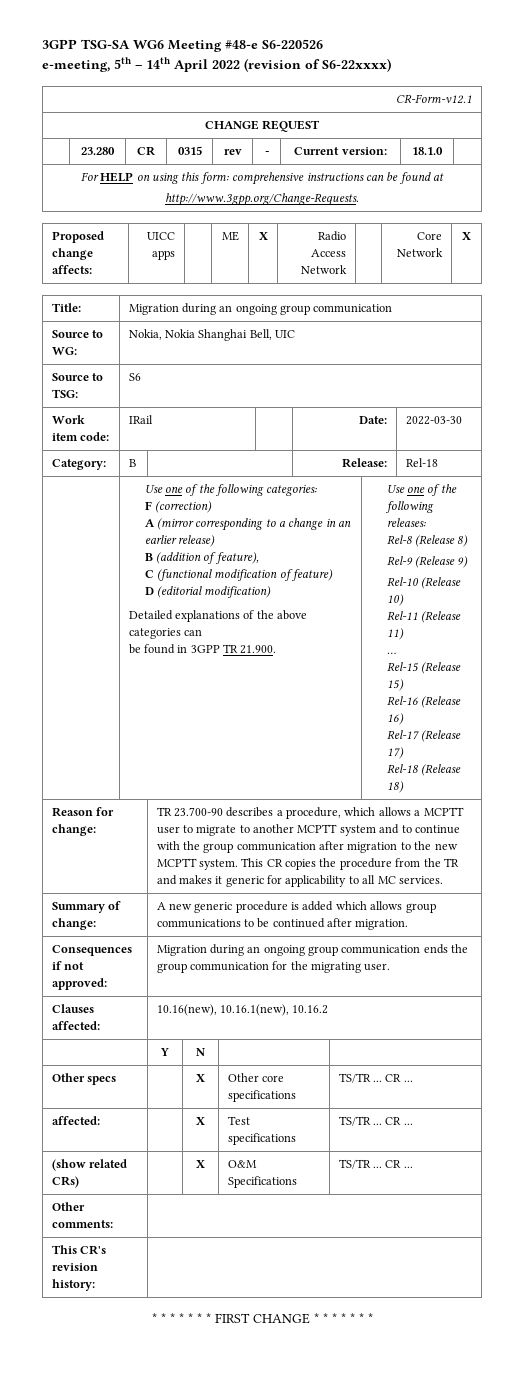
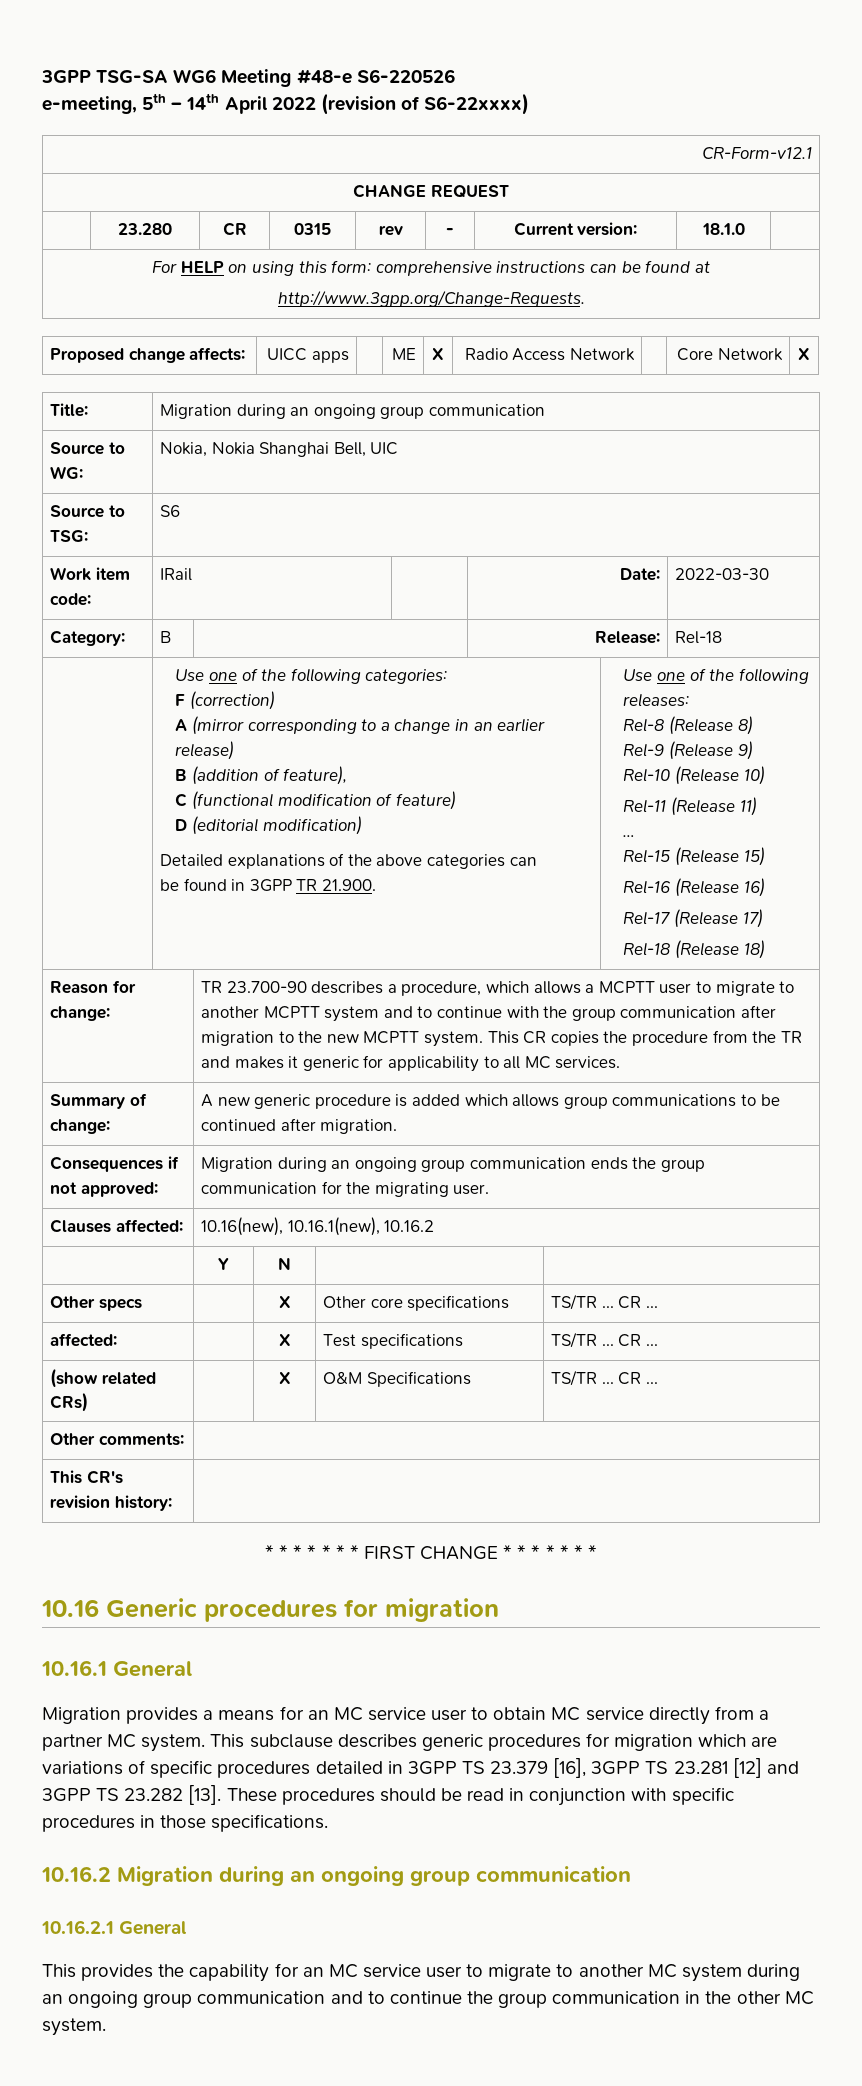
+ 10.16 Generic procedures for migration
+ 10.16.1 General
+ Migration provides a means for an MC service user to obtain MC service directly from a partner MC system. This subclause describes generic procedures for migration which are variations of specific procedures detailed in 3GPP TS 23.379 [16], 3GPP TS 23.281 [12] and 3GPP TS 23.282 [13]. These procedures should be read in conjunction with specific procedures in those specifications.
+ 10.16.2 Migration during an ongoing group communication
+ 10.16.2.1 General
+ This provides the capability for an MC service user to migrate to another MC system during an ongoing group communication and to continue the group communication in the other MC system.

